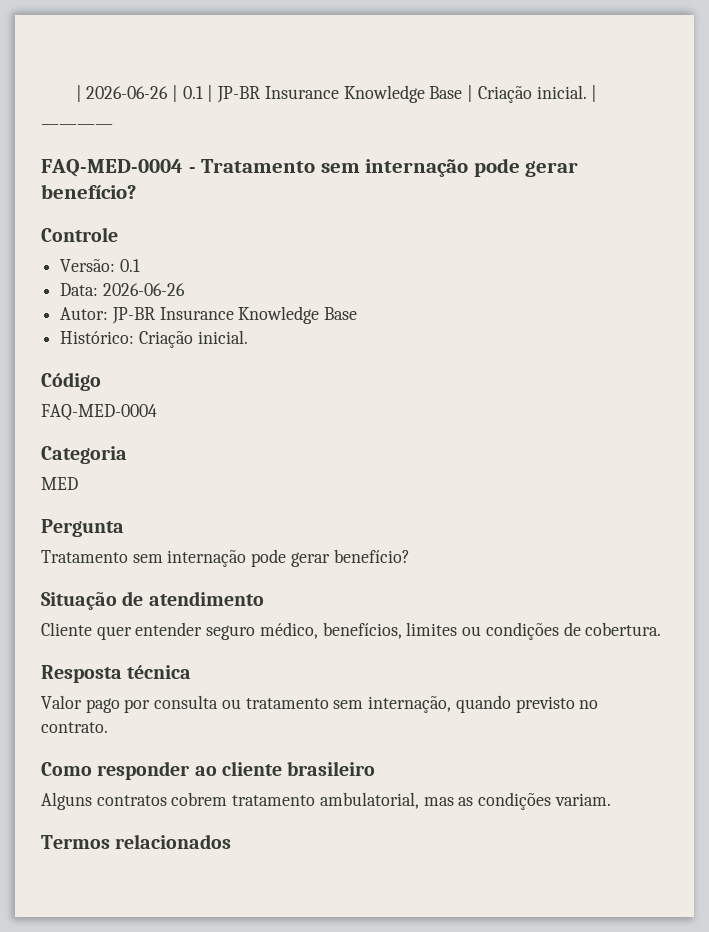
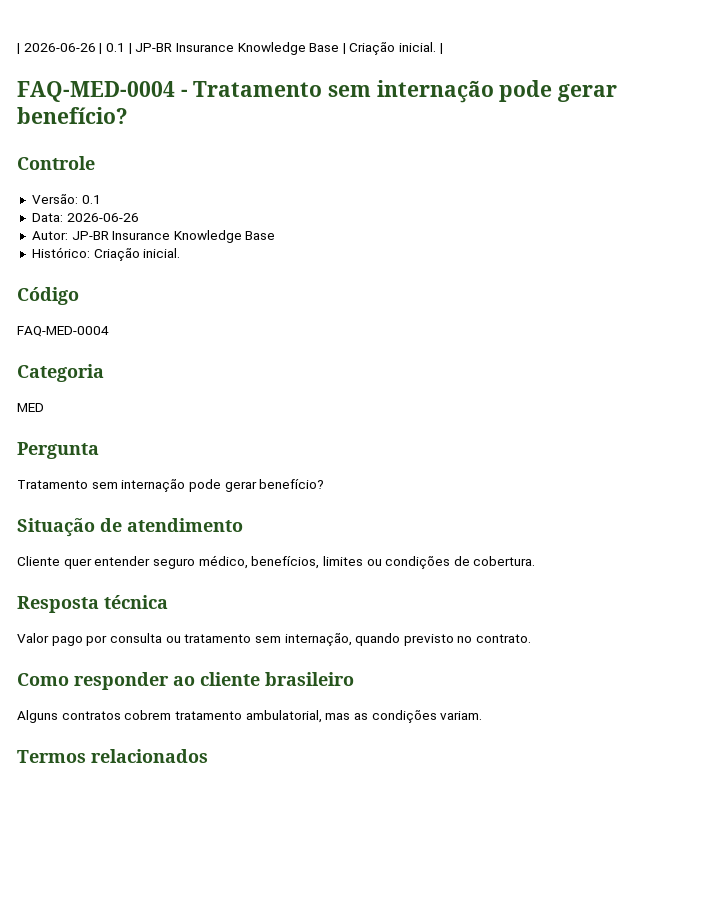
- ————

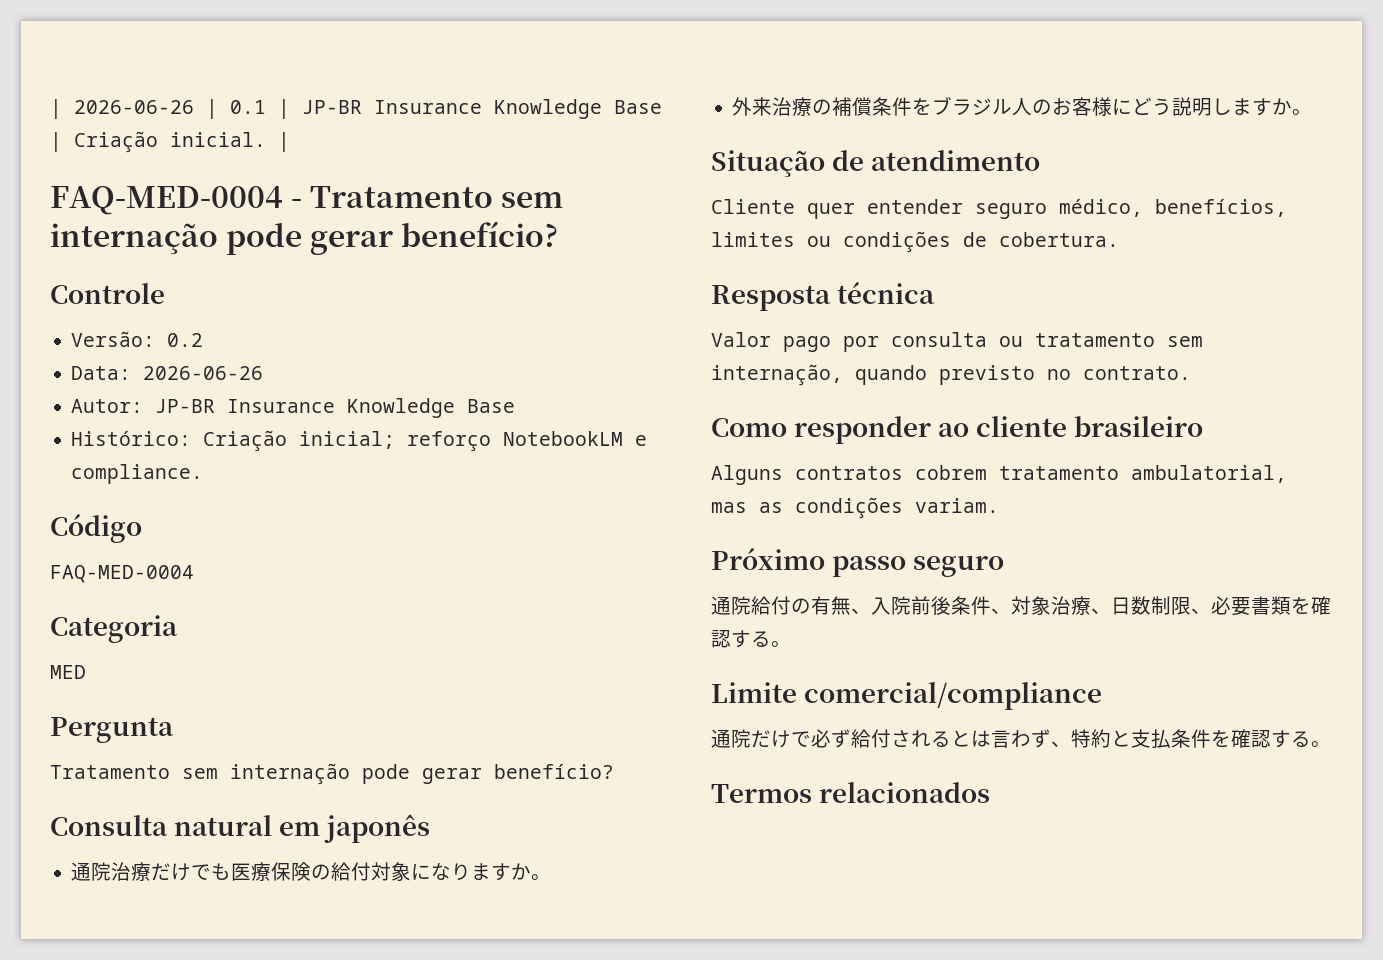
- Versão: 0.1
+ Versão: 0.2
- Histórico: Criação inicial.
+ Histórico: Criação inicial; reforço NotebookLM e compliance.
+ Consulta natural em japonês
+ 通院治療だけでも医療保険の給付対象になりますか。
+ 外来治療の補償条件をブラジル人のお客様にどう説明しますか。
+ Próximo passo seguro
+ 通院給付の有無、入院前後条件、対象治療、日数制限、必要書類を確認する。
+ Limite comercial/compliance
+ 通院だけで必ず給付されるとは言わず、特約と支払条件を確認する。

